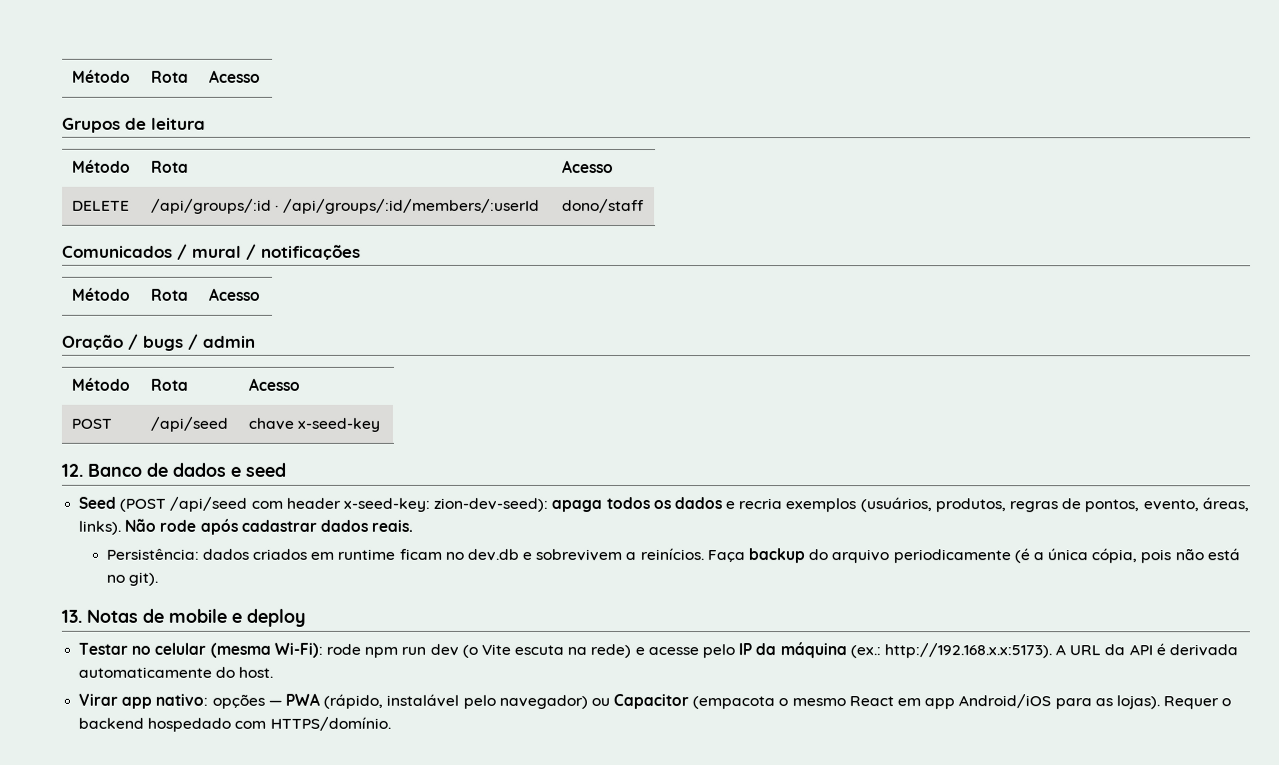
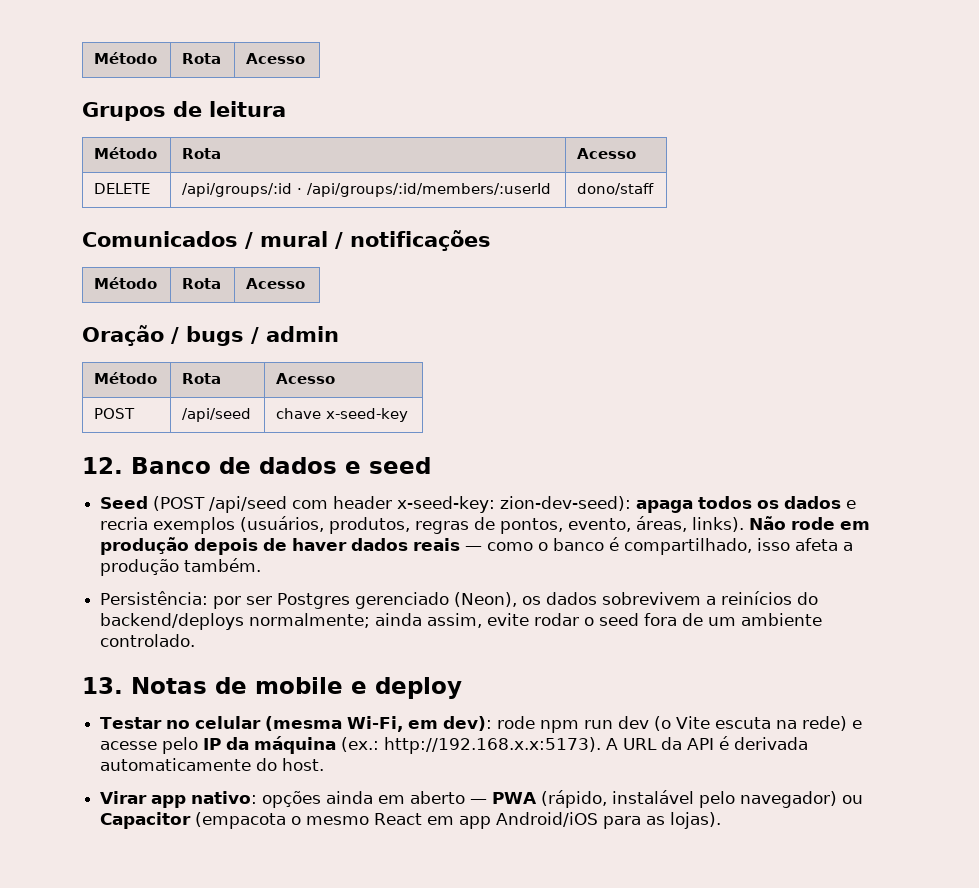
- Não rode após cadastrar dados reais.
- Persistência: dados criados em runtime ficam no dev.db e sobrevivem a reinícios. Faça backup do arquivo periodicamente (é a única cópia, pois não está no git).
+ Não rode em produção depois de haver dados reais — como o banco é compartilhado, isso afeta a produção também.
+ Persistência: por ser Postgres gerenciado (Neon), os dados sobrevivem a reinícios do backend/deploys normalmente; ainda assim, evite rodar o seed fora de um ambiente controlado.
- Testar no celular (mesma Wi-Fi): rode npm run dev (o Vite escuta na rede) e acesse pelo IP da máquina (ex.: http://192.168.x.x:5173). A URL da API é derivada automaticamente do host.
+ Testar no celular (mesma Wi-Fi, em dev): rode npm run dev (o Vite escuta na rede) e acesse pelo IP da máquina (ex.: http://192.168.x.x:5173). A URL da API é derivada automaticamente do host.
- Virar app nativo: opções — PWA (rápido, instalável pelo navegador) ou Capacitor (empacota o mesmo React em app Android/iOS para as lojas). Requer o backend hospedado com HTTPS/domínio.
+ Virar app nativo: opções ainda em aberto — PWA (rápido, instalável pelo navegador) ou Capacitor (empacota o mesmo React em app Android/iOS para as lojas).

